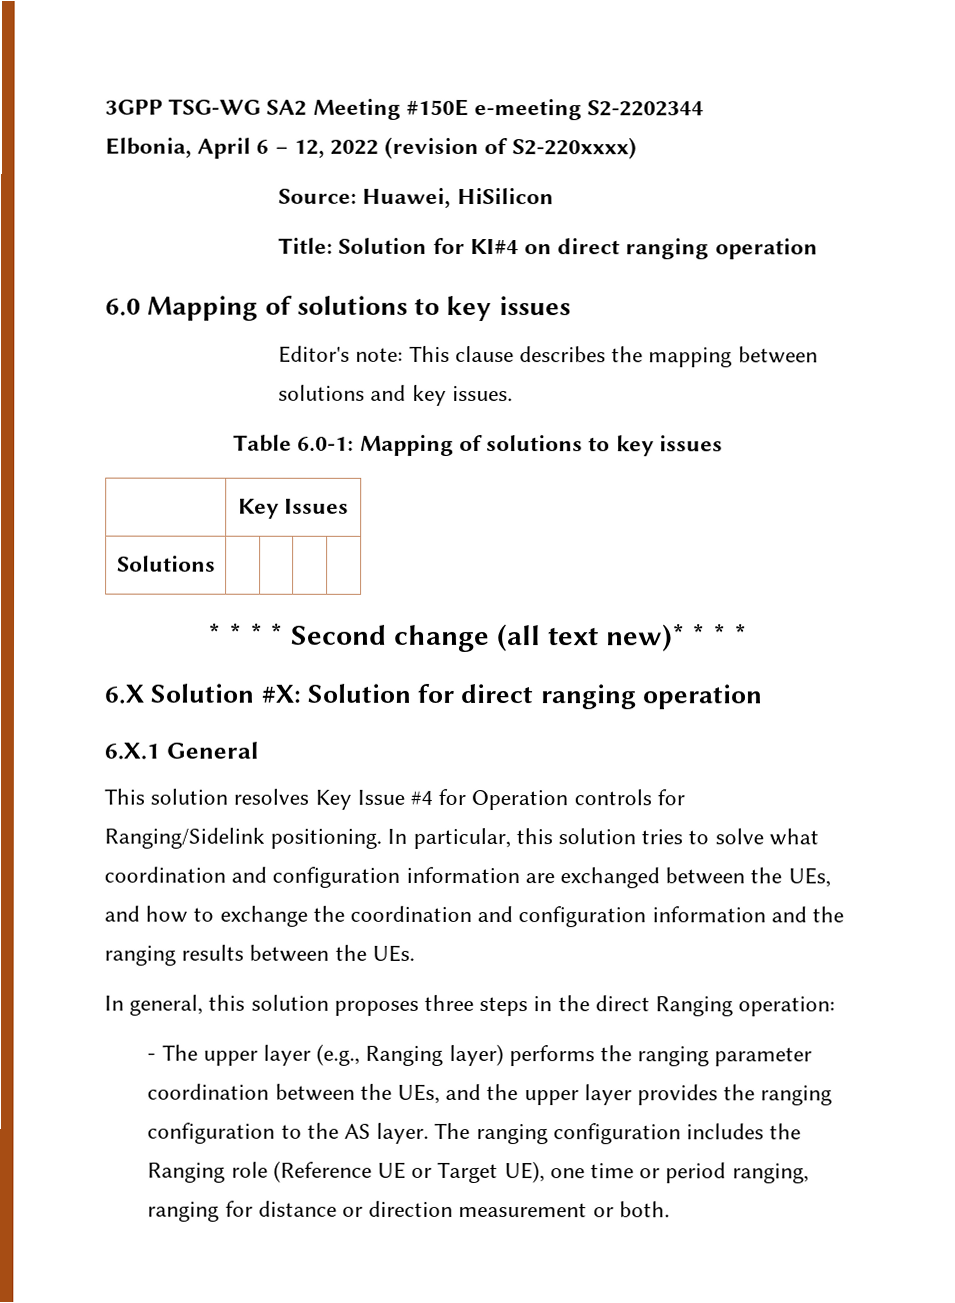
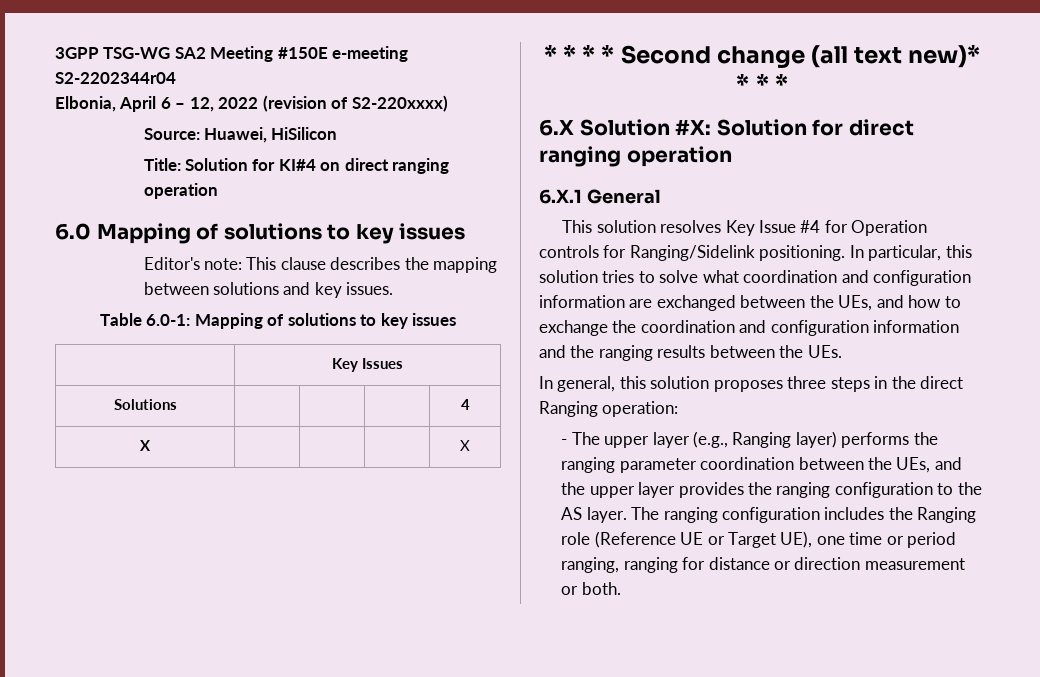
- 3GPP TSG-WG SA2 Meeting #150E e-meeting S2-2202344
+ 3GPP TSG-WG SA2 Meeting #150E e-meeting S2-2202344r04
- Solutions | | | |
+ Solutions | | | | 4
+ X | | | | X

